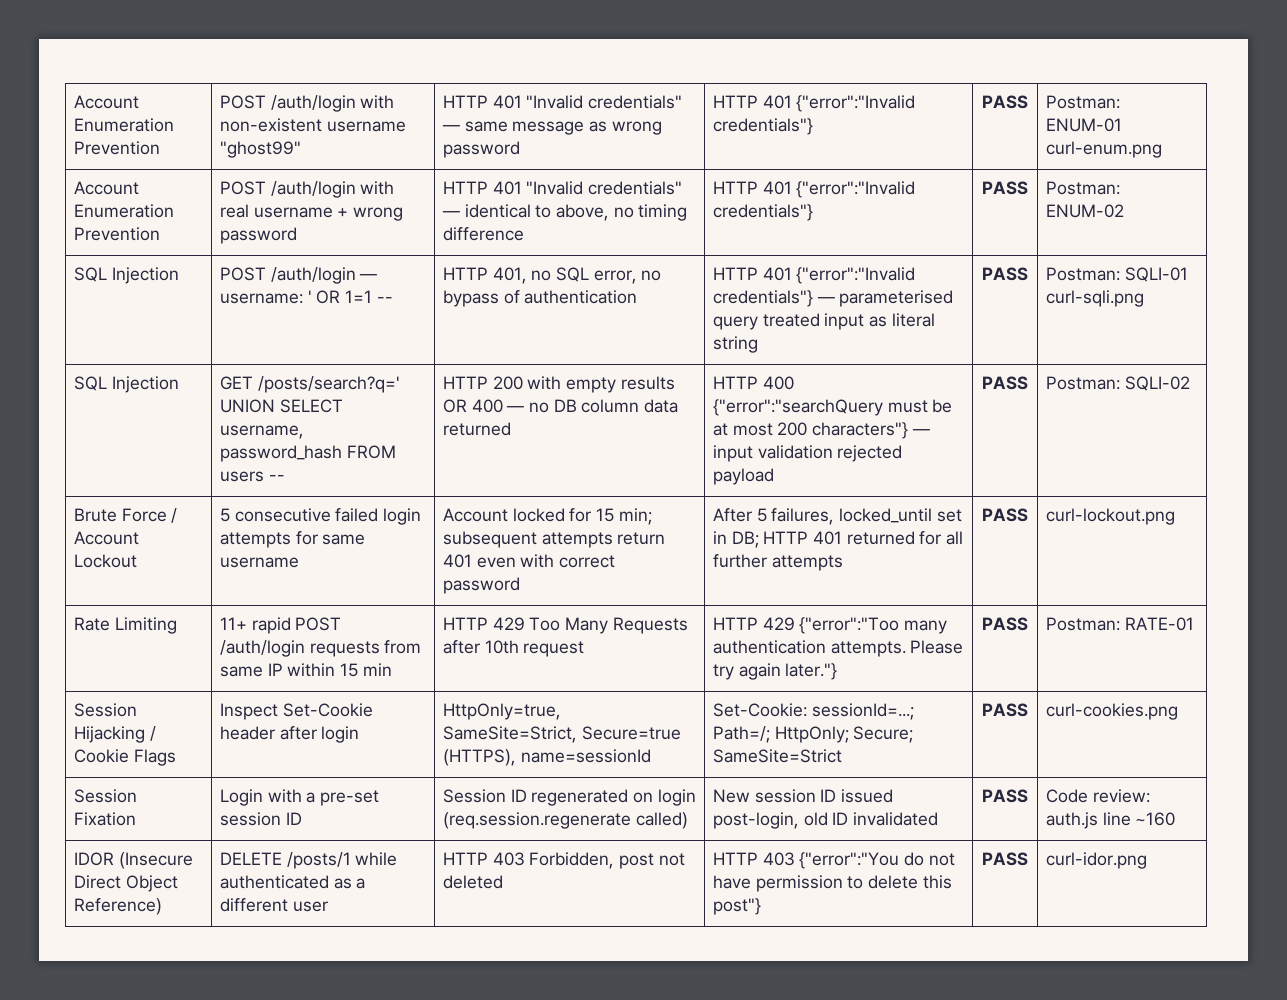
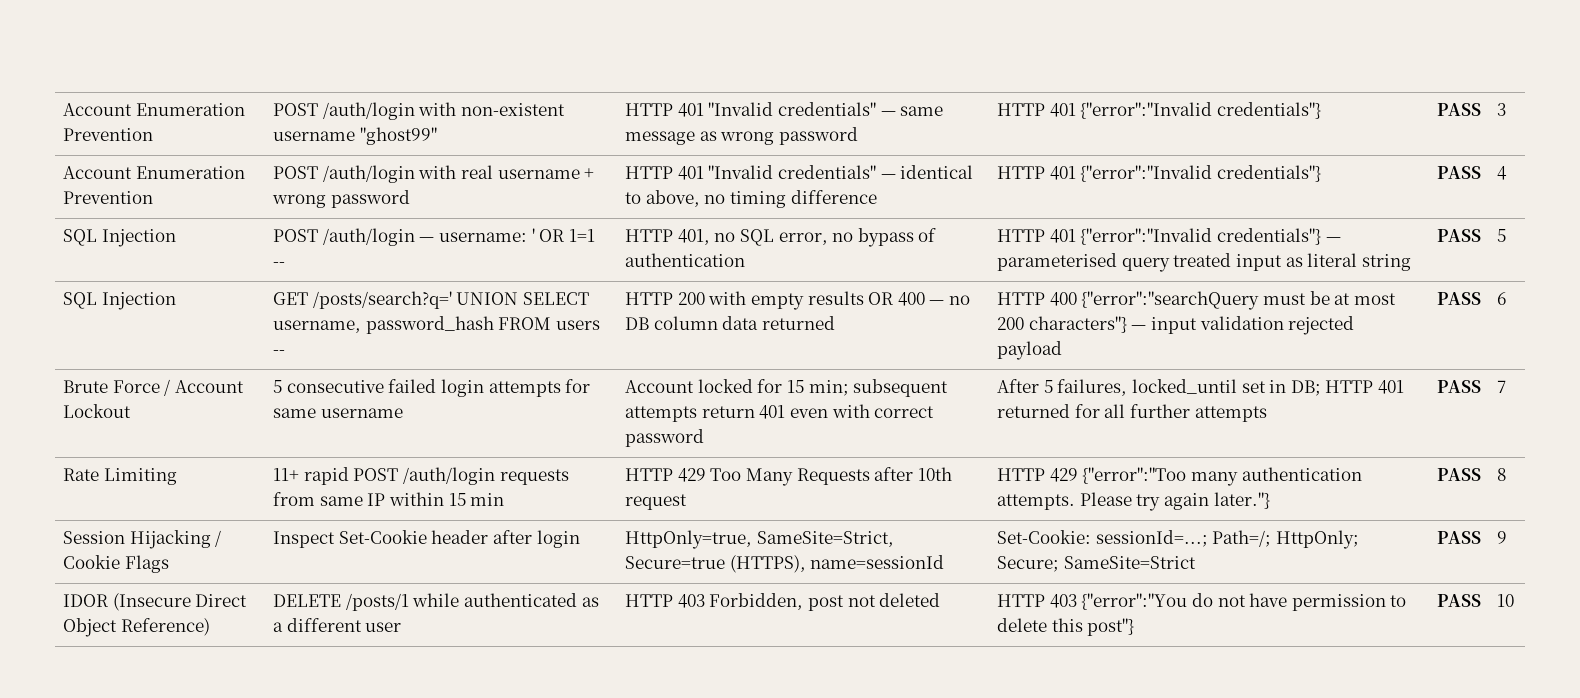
- Account Enumeration Prevention | POST /auth/login with non-existent username "ghost99" | HTTP 401 "Invalid credentials" — same message as wrong password | HTTP 401 {"error":"Invalid credentials"} | PASS | Postman: ENUM-01 curl-enum.png
+ Account Enumeration Prevention | POST /auth/login with non-existent username "ghost99" | HTTP 401 "Invalid credentials" — same message as wrong password | HTTP 401 {"error":"Invalid credentials"} | PASS | 3
- Account Enumeration Prevention | POST /auth/login with real username + wrong password | HTTP 401 "Invalid credentials" — identical to above, no timing difference | HTTP 401 {"error":"Invalid credentials"} | PASS | Postman: ENUM-02
+ Account Enumeration Prevention | POST /auth/login with real username + wrong password | HTTP 401 "Invalid credentials" — identical to above, no timing difference | HTTP 401 {"error":"Invalid credentials"} | PASS | 4
- SQL Injection | POST /auth/login — username: ' OR 1=1 -- | HTTP 401, no SQL error, no bypass of authentication | HTTP 401 {"error":"Invalid credentials"} — parameterised query treated input as literal string | PASS | Postman: SQLI-01 curl-sqli.png
+ SQL Injection | POST /auth/login — username: ' OR 1=1 -- | HTTP 401, no SQL error, no bypass of authentication | HTTP 401 {"error":"Invalid credentials"} — parameterised query treated input as literal string | PASS | 5
- Postman: SQLI-02
+ 6
- curl-lockout.png
+ 7
- Rate Limiting | 11+ rapid POST /auth/login requests from same IP within 15 min | HTTP 429 Too Many Requests after 10th request | HTTP 429 {"error":"Too many authentication attempts. Please try again later."} | PASS | Postman: RATE-01
+ Rate Limiting | 11+ rapid POST /auth/login requests from same IP within 15 min | HTTP 429 Too Many Requests after 10th request | HTTP 429 {"error":"Too many authentication attempts. Please try again later."} | PASS | 8
- Session Hijacking / Cookie Flags | Inspect Set-Cookie header after login | HttpOnly=true, SameSite=Strict, Secure=true (HTTPS), name=sessionId | Set-Cookie: sessionId=...; Path=/; HttpOnly; Secure; SameSite=Strict | PASS | curl-cookies.png
- Session Fixation | Login with a pre-set session ID | Session ID regenerated on login (req.session.regenerate called) | New session ID issued post-login, old ID invalidated | PASS | Code review: auth.js line ~160
+ Session Hijacking / Cookie Flags | Inspect Set-Cookie header after login | HttpOnly=true, SameSite=Strict, Secure=true (HTTPS), name=sessionId | Set-Cookie: sessionId=...; Path=/; HttpOnly; Secure; SameSite=Strict | PASS | 9
- IDOR (Insecure Direct Object Reference) | DELETE /posts/1 while authenticated as a different user | HTTP 403 Forbidden, post not deleted | HTTP 403 {"error":"You do not have permission to delete this post"} | PASS | curl-idor.png
+ IDOR (Insecure Direct Object Reference) | DELETE /posts/1 while authenticated as a different user | HTTP 403 Forbidden, post not deleted | HTTP 403 {"error":"You do not have permission to delete this post"} | PASS | 10

